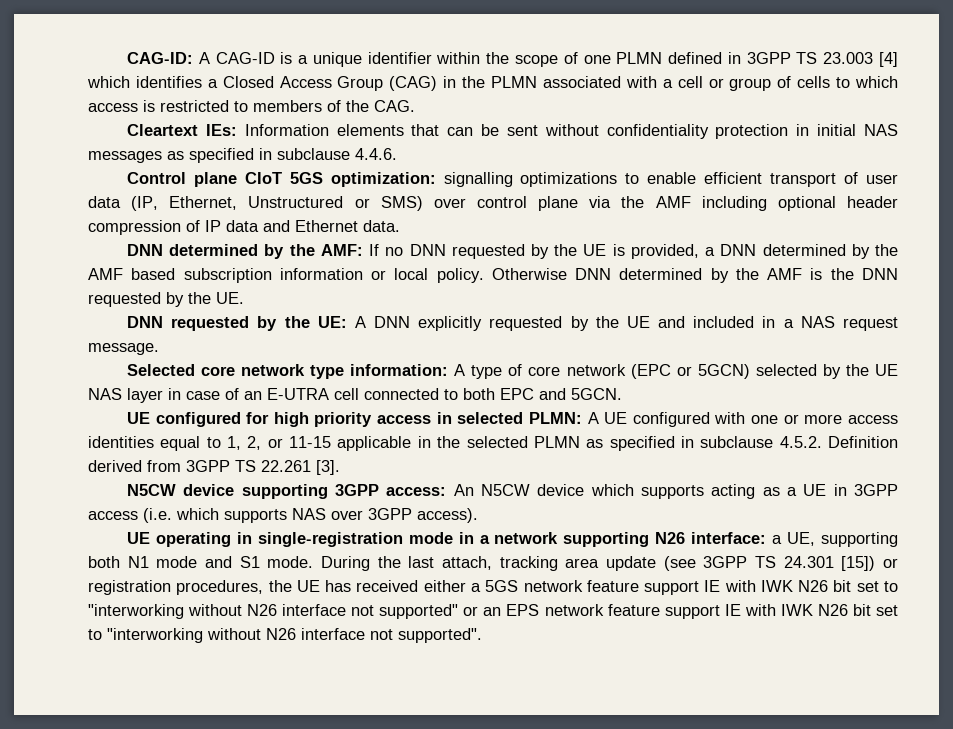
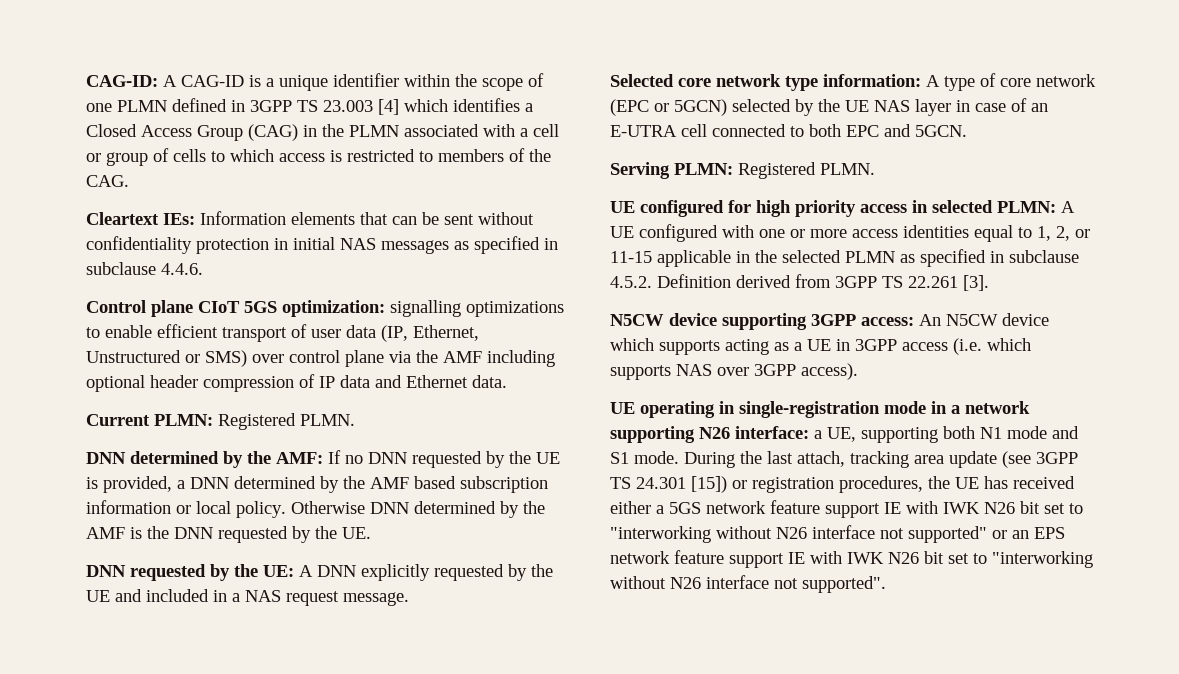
+ Current PLMN: Registered PLMN.
+ Serving PLMN: Registered PLMN.

